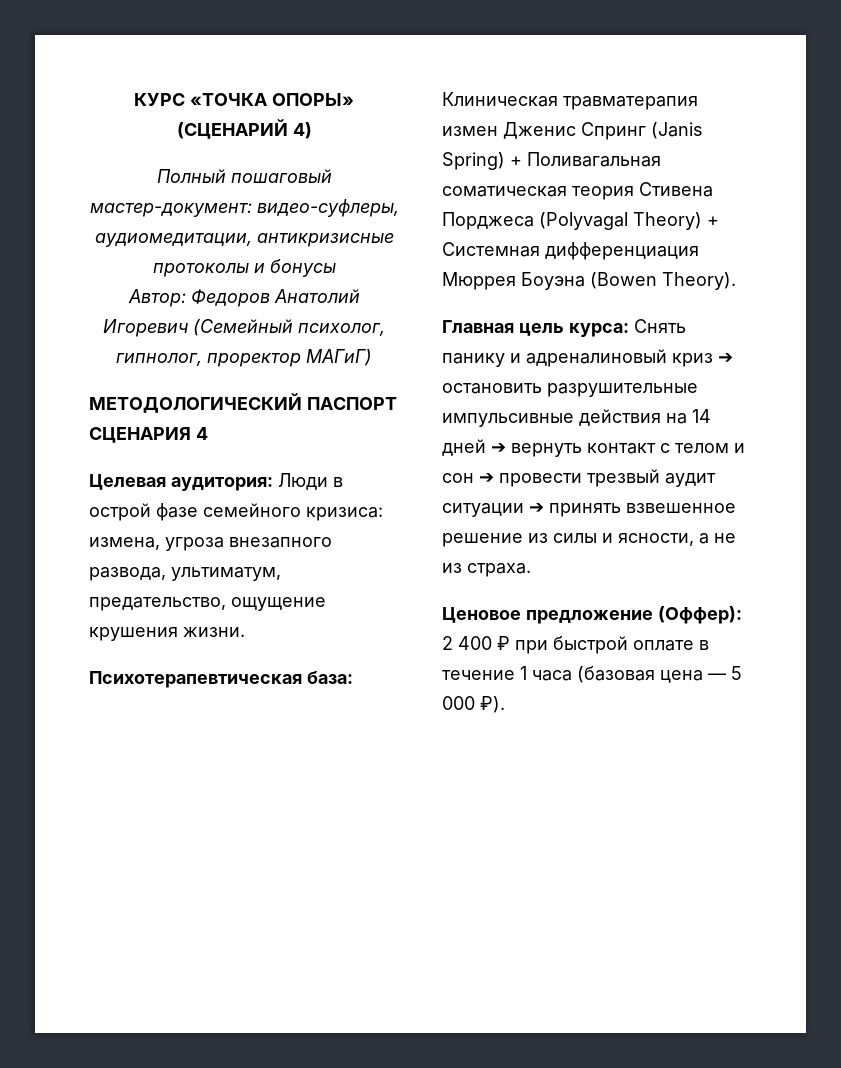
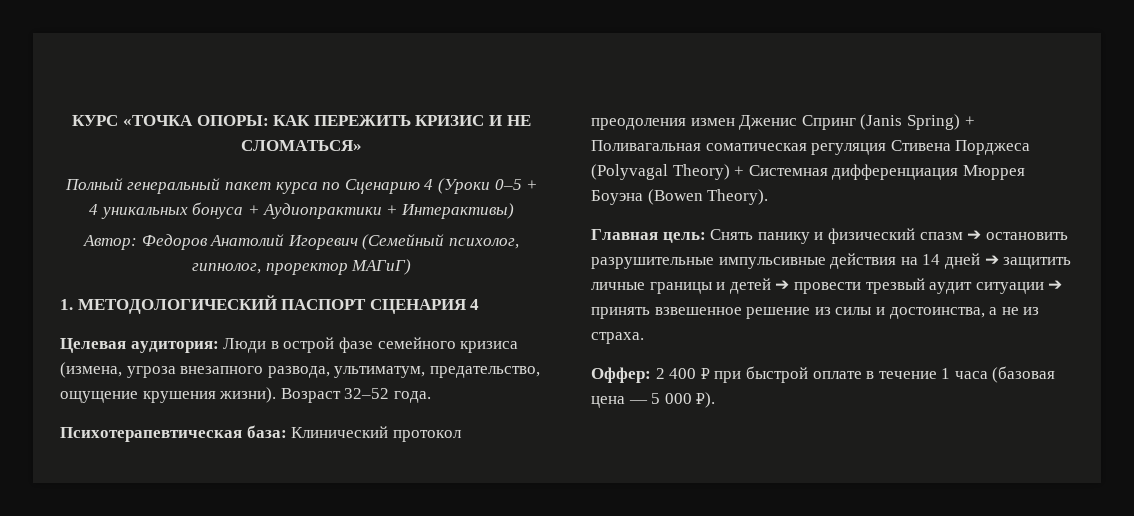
- КУРС «ТОЧКА ОПОРЫ» (СЦЕНАРИЙ 4)
- Полный пошаговый мастер-документ: видео-суфлеры, аудиомедитации, антикризисные протоколы и бонусы
+ КУРС «ТОЧКА ОПОРЫ: КАК ПЕРЕЖИТЬ КРИЗИС И НЕ СЛОМАТЬСЯ»
+ Полный генеральный пакет курса по Сценарию 4 (Уроки 0–5 + 4 уникальных бонуса + Аудиопрактики + Интерактивы)
- МЕТОДОЛОГИЧЕСКИЙ ПАСПОРТ СЦЕНАРИЯ 4
+ 1. МЕТОДОЛОГИЧЕСКИЙ ПАСПОРТ СЦЕНАРИЯ 4
- Целевая аудитория: Люди в острой фазе семейного кризиса: измена, угроза внезапного развода, ультиматум, предательство, ощущение крушения жизни.
+ Целевая аудитория: Люди в острой фазе семейного кризиса (измена, угроза внезапного развода, ультиматум, предательство, ощущение крушения жизни). Возраст 32–52 года.
- Психотерапевтическая база: Клиническая травматерапия измен Дженис Спринг (Janis Spring) + Поливагальная соматическая теория Стивена Порджеса (Polyvagal Theory) + Системная дифференциация Мюррея Боуэна (Bowen Theory).
+ Психотерапевтическая база: Клинический протокол преодоления измен Дженис Спринг (Janis Spring) + Поливагальная соматическая регуляция Стивена Порджеса (Polyvagal Theory) + Системная дифференциация Мюррея Боуэна (Bowen Theory).
- Главная цель курса: Снять панику и адреналиновый криз ➔ остановить разрушительные импульсивные действия на 14 дней ➔ вернуть контакт с телом и сон ➔ провести трезвый аудит ситуации ➔ принять взвешенное решение из силы и ясности, а не из страха.
+ Главная цель: Снять панику и физический спазм ➔ остановить разрушительные импульсивные действия на 14 дней ➔ защитить личные границы и детей ➔ провести трезвый аудит ситуации ➔ принять взвешенное решение из силы и достоинства, а не из страха.
- Ценовое предложение (Оффер): 2 400 ₽ при быстрой оплате в течение 1 часа (базовая цена — 5 000 ₽).
+ Оффер: 2 400 ₽ при быстрой оплате в течение 1 часа (базовая цена — 5 000 ₽).

